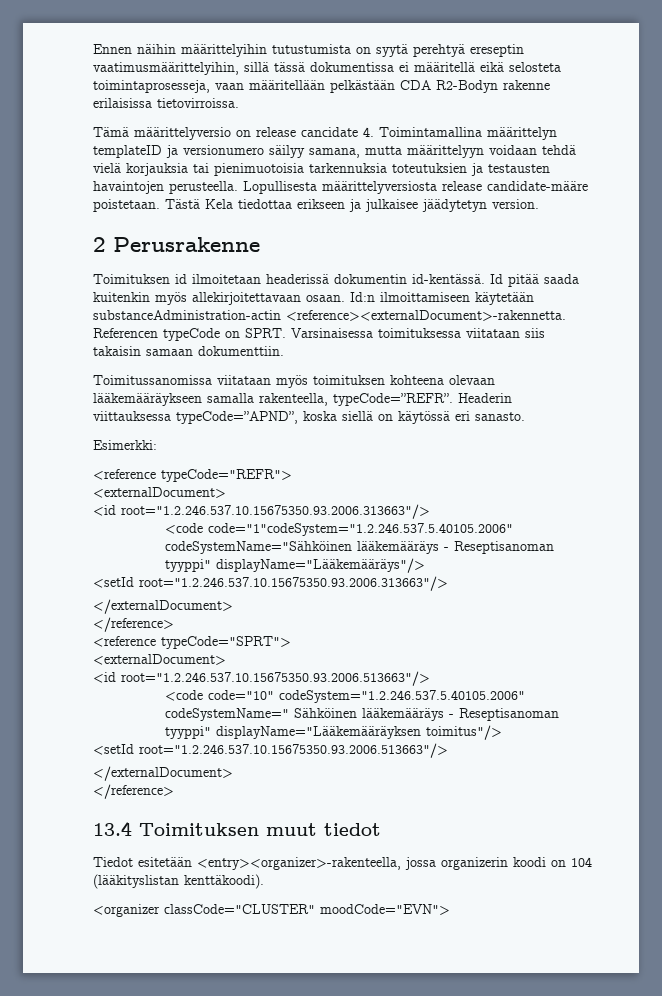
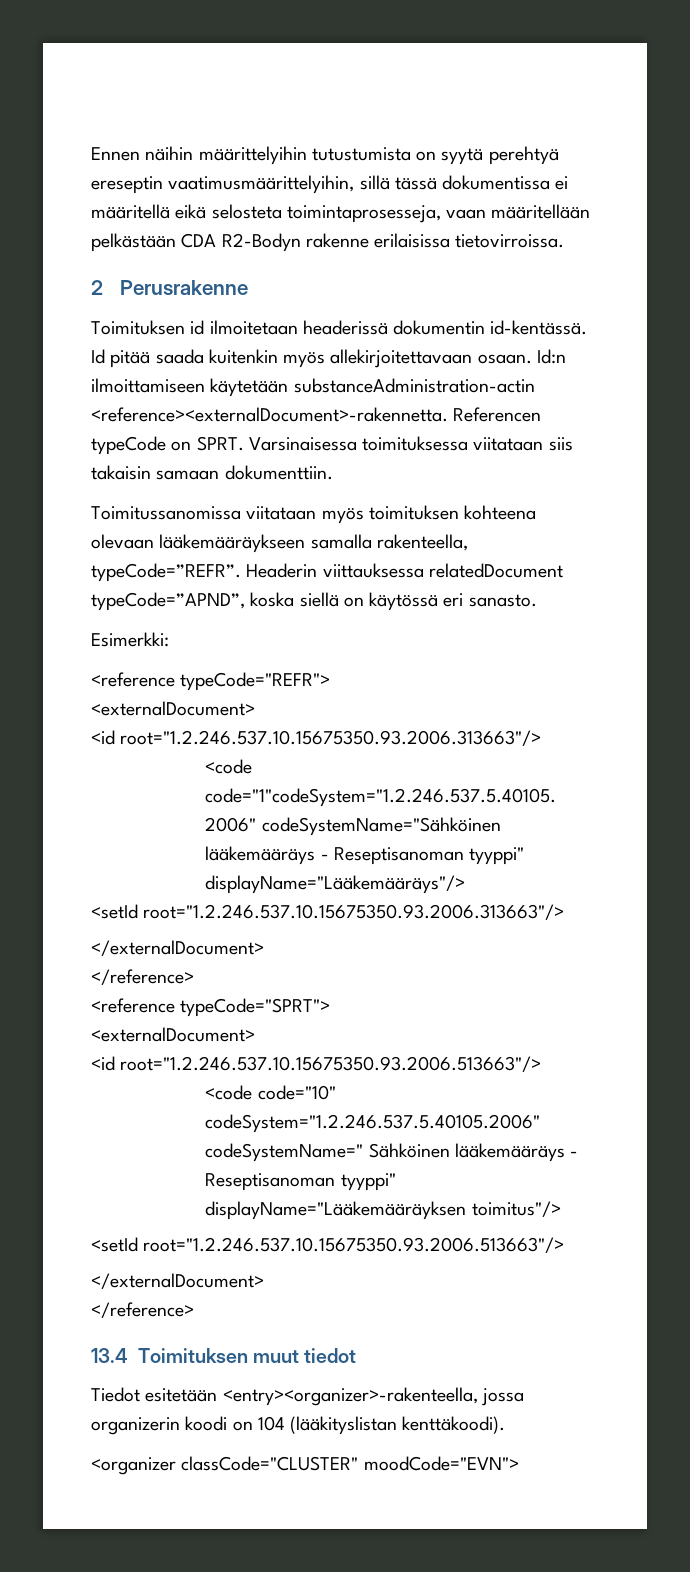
- Tämä määrittelyversio on release cancidate 4. Toimintamallina määrittelyn templateID ja versionumero säilyy samana, mutta määrittelyyn voidaan tehdä vielä korjauksia tai pienimuotoisia tarkennuksia toteutuksien ja testausten havaintojen perusteella. Lopullisesta määrittelyversiosta release candidate-määre poistetaan. Tästä Kela tiedottaa erikseen ja julkaisee jäädytetyn version.
- Headerin viittauksessa typeCode=”APND”, koska siellä on käytössä eri sanasto.
+ Headerin viittauksessa relatedDocument typeCode=”APND”, koska siellä on käytössä eri sanasto.

